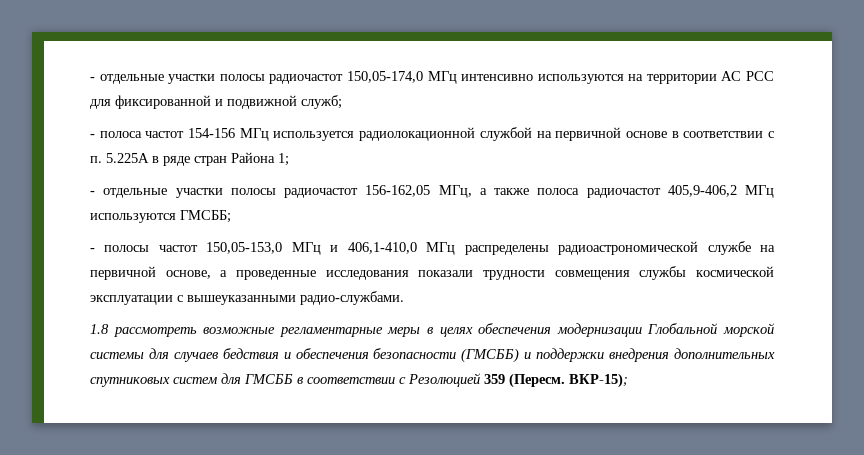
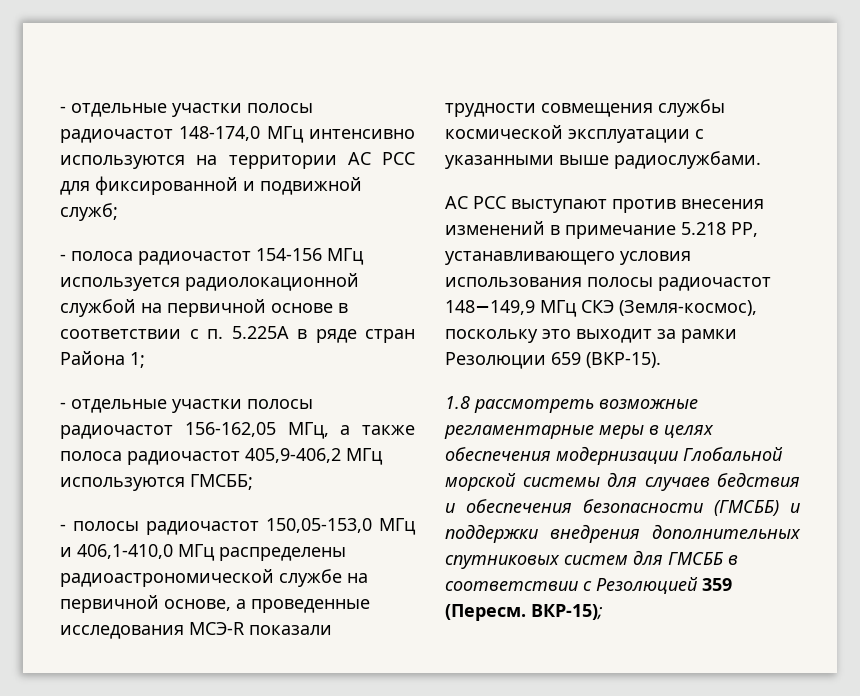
- - отдельные участки полосы радиочастот 150,05-174,0 МГц интенсивно используются на территории АС РСС для фиксированной и подвижной служб;
+ - отдельные участки полосы радиочастот 148-174,0 МГц интенсивно используются на территории АС РСС для фиксированной и подвижной служб;
- - полоса частот 154-156 МГц используется радиолокационной службой на первичной основе в соответствии с п. 5.225А в ряде стран Района 1;
+ - полоса радиочастот 154-156 МГц используется радиолокационной службой на первичной основе в соответствии с п. 5.225А в ряде стран Района 1;
- - полосы частот 150,05-153,0 МГц и 406,1-410,0 МГц распределены радиоастрономической службе на первичной основе, а проведенные исследования показали трудности совмещения службы космической эксплуатации с вышеуказанными радио-службами.
+ - полосы радиочастот 150,05-153,0 МГц и 406,1-410,0 МГц распределены радиоастрономической службе на первичной основе, а проведенные исследования МСЭ-R показали трудности совмещения службы космической эксплуатации с указанными выше радиослужбами.
+ АС РСС выступают против внесения изменений в примечание 5.218 РР, устанавливающего условия использования полосы радиочастот 148−149,9 МГц СКЭ (Земля-космос), поскольку это выходит за рамки Резолюции 659 (ВКР-15).

